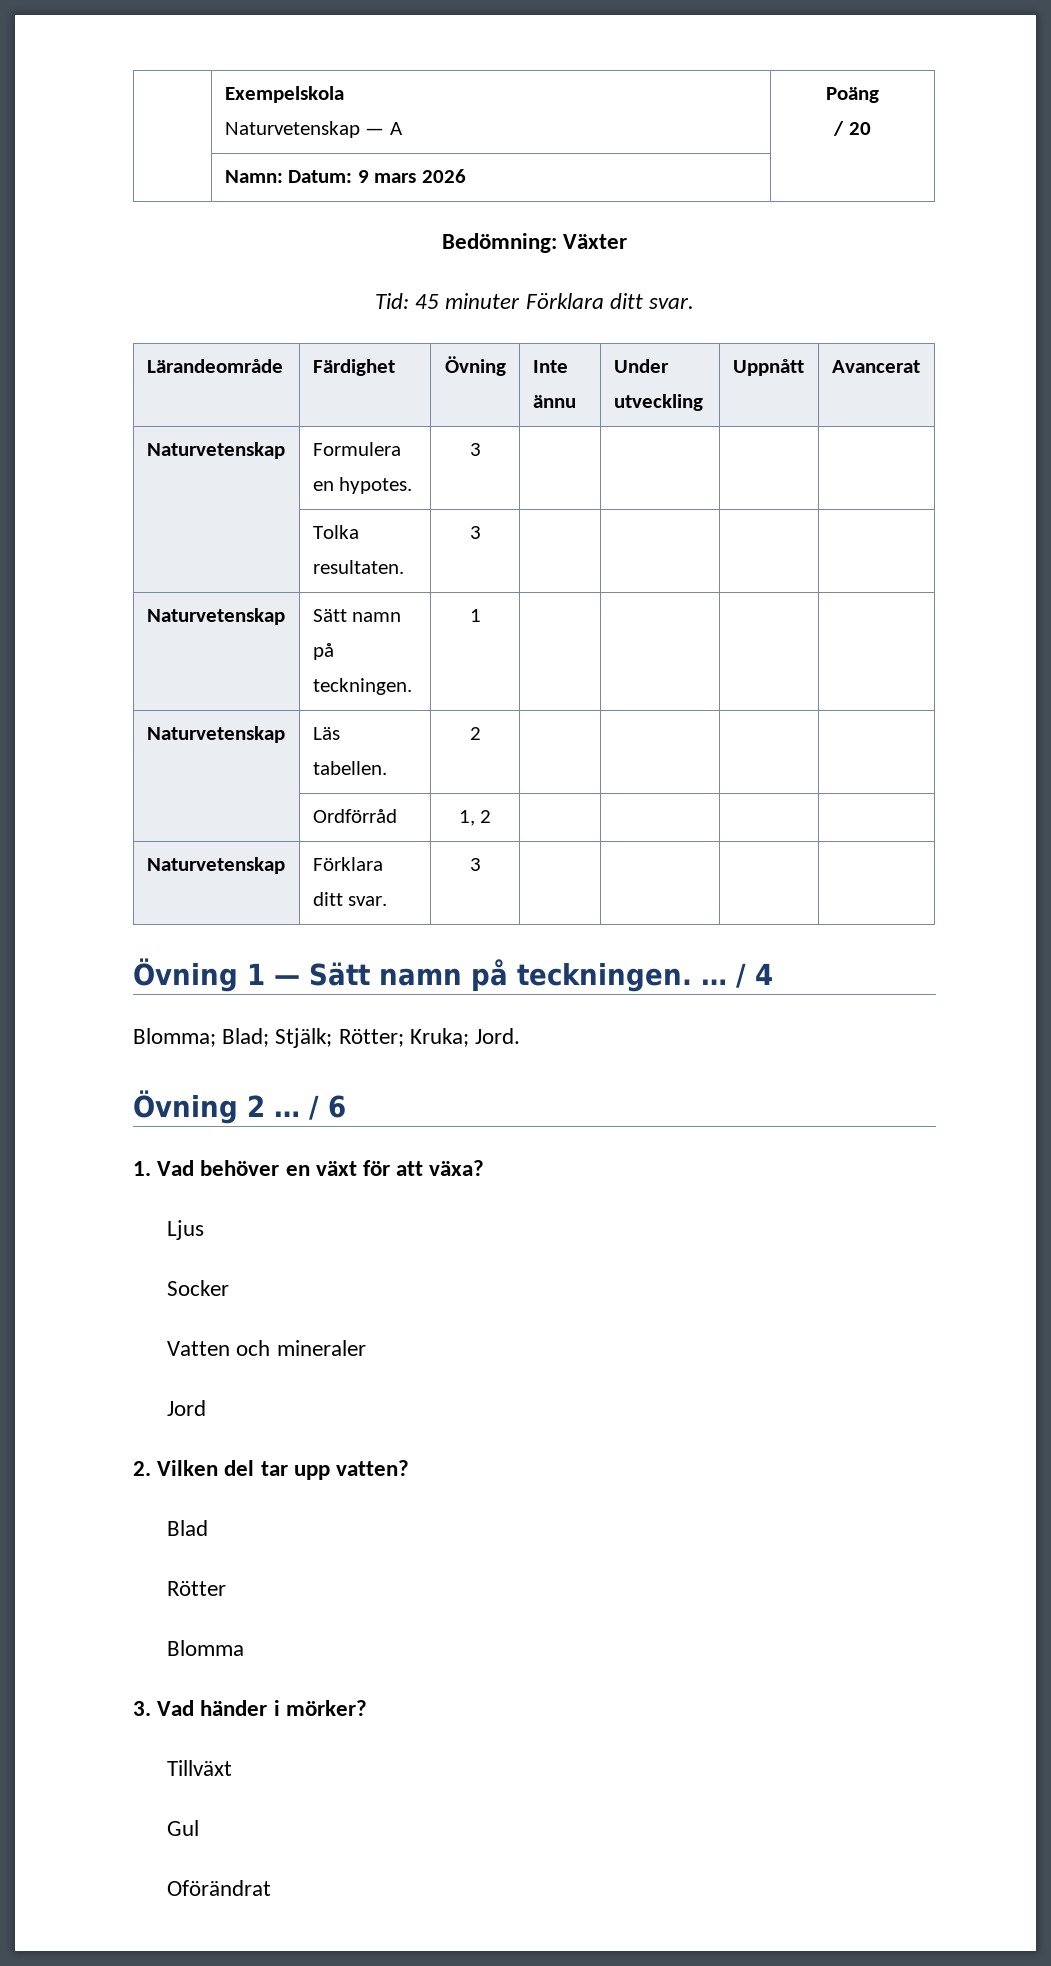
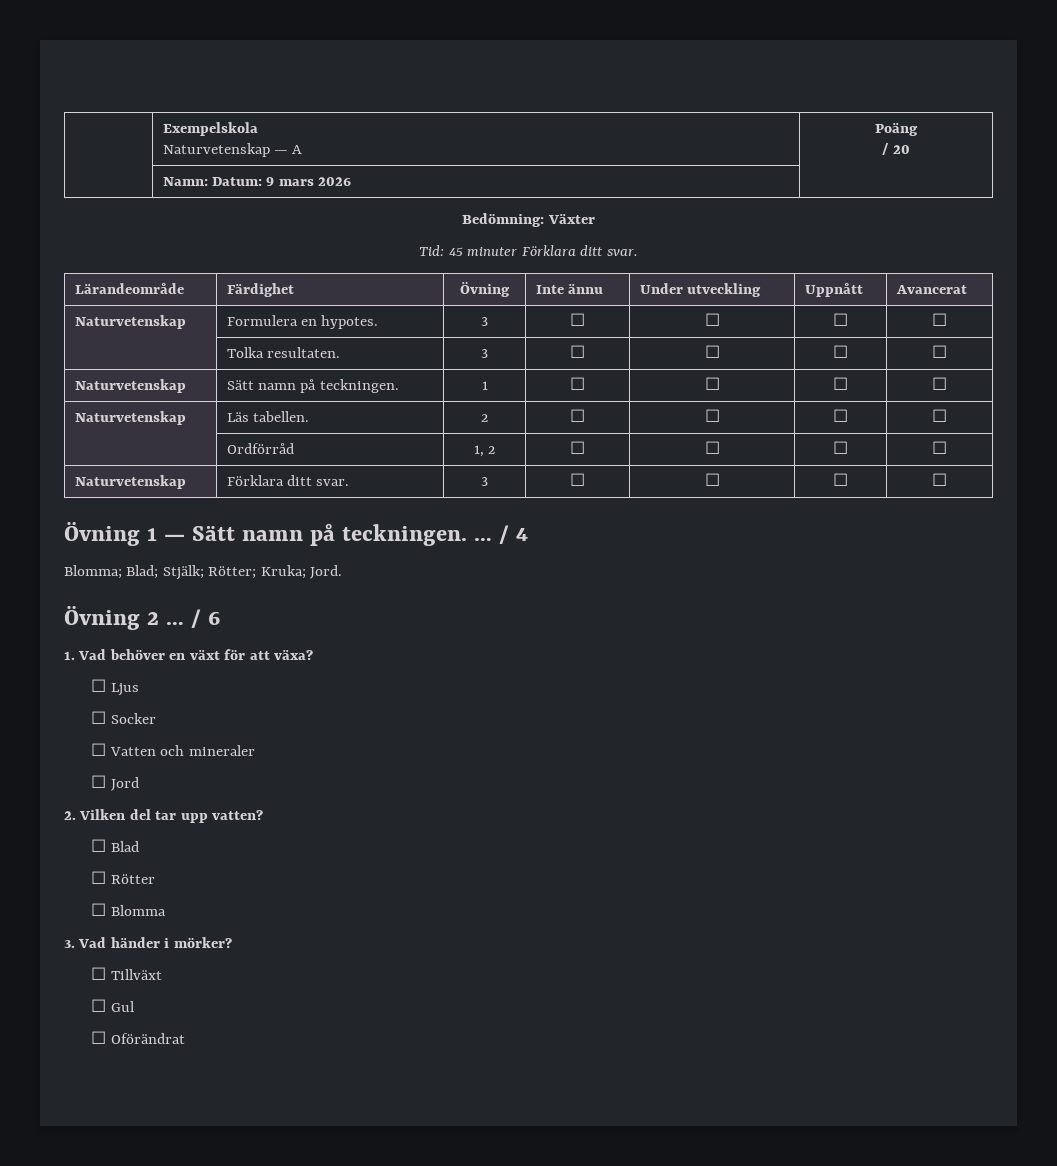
- Naturvetenskap | Formulera en hypotes. | 3 | | | |
+ Naturvetenskap | Formulera en hypotes. | 3 | ☐ | ☐ | ☐ | ☐
- | Tolka resultaten. | 3 | | | |
+ | Tolka resultaten. | 3 | ☐ | ☐ | ☐ | ☐
- Naturvetenskap | Sätt namn på teckningen. | 1 | | | |
+ Naturvetenskap | Sätt namn på teckningen. | 1 | ☐ | ☐ | ☐ | ☐
- Naturvetenskap | Läs tabellen. | 2 | | | |
+ Naturvetenskap | Läs tabellen. | 2 | ☐ | ☐ | ☐ | ☐
- | Ordförråd | 1, 2 | | | |
+ | Ordförråd | 1, 2 | ☐ | ☐ | ☐ | ☐
- Naturvetenskap | Förklara ditt svar. | 3 | | | |
+ Naturvetenskap | Förklara ditt svar. | 3 | ☐ | ☐ | ☐ | ☐
- Ljus
+ ☐ Ljus
- Socker
+ ☐ Socker
- Vatten och mineraler
+ ☐ Vatten och mineraler
- Jord
+ ☐ Jord
- Blad
+ ☐ Blad
- Rötter
+ ☐ Rötter
- Blomma
+ ☐ Blomma
- Tillväxt
+ ☐ Tillväxt
- Gul
+ ☐ Gul
- Oförändrat
+ ☐ Oförändrat

